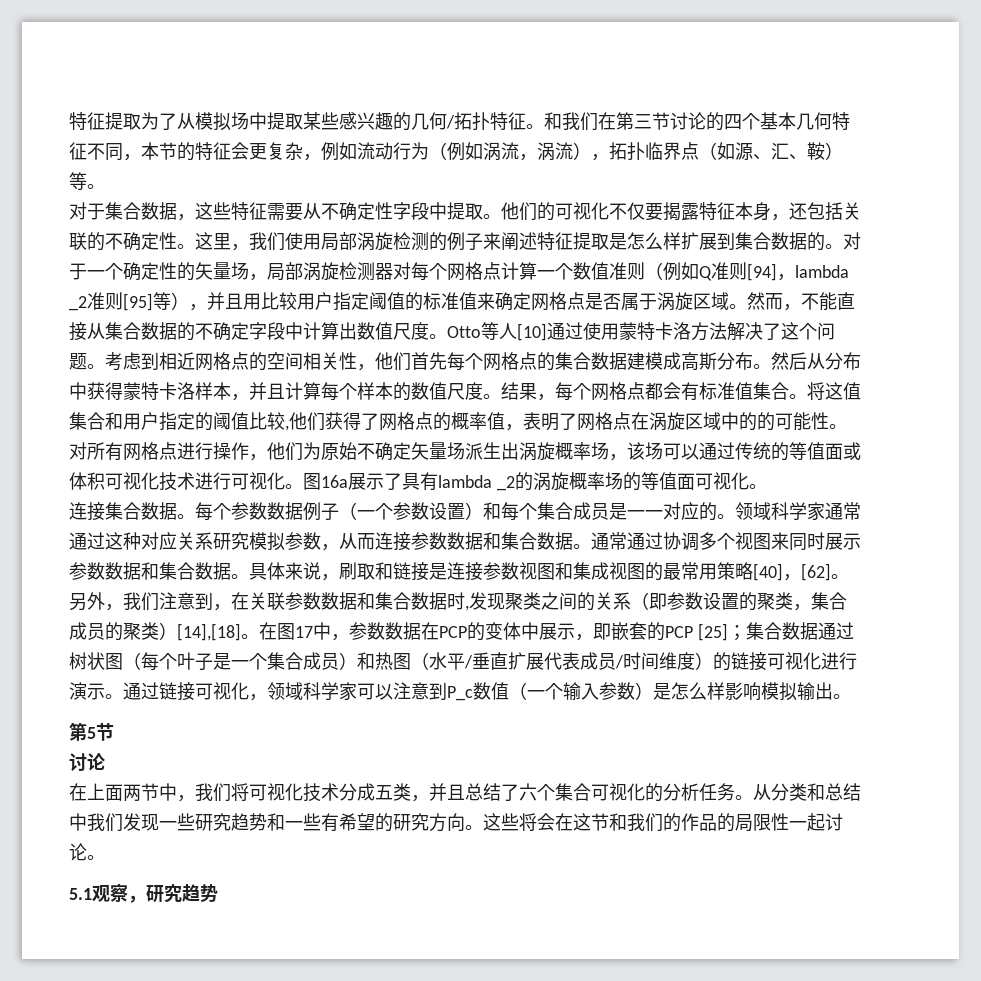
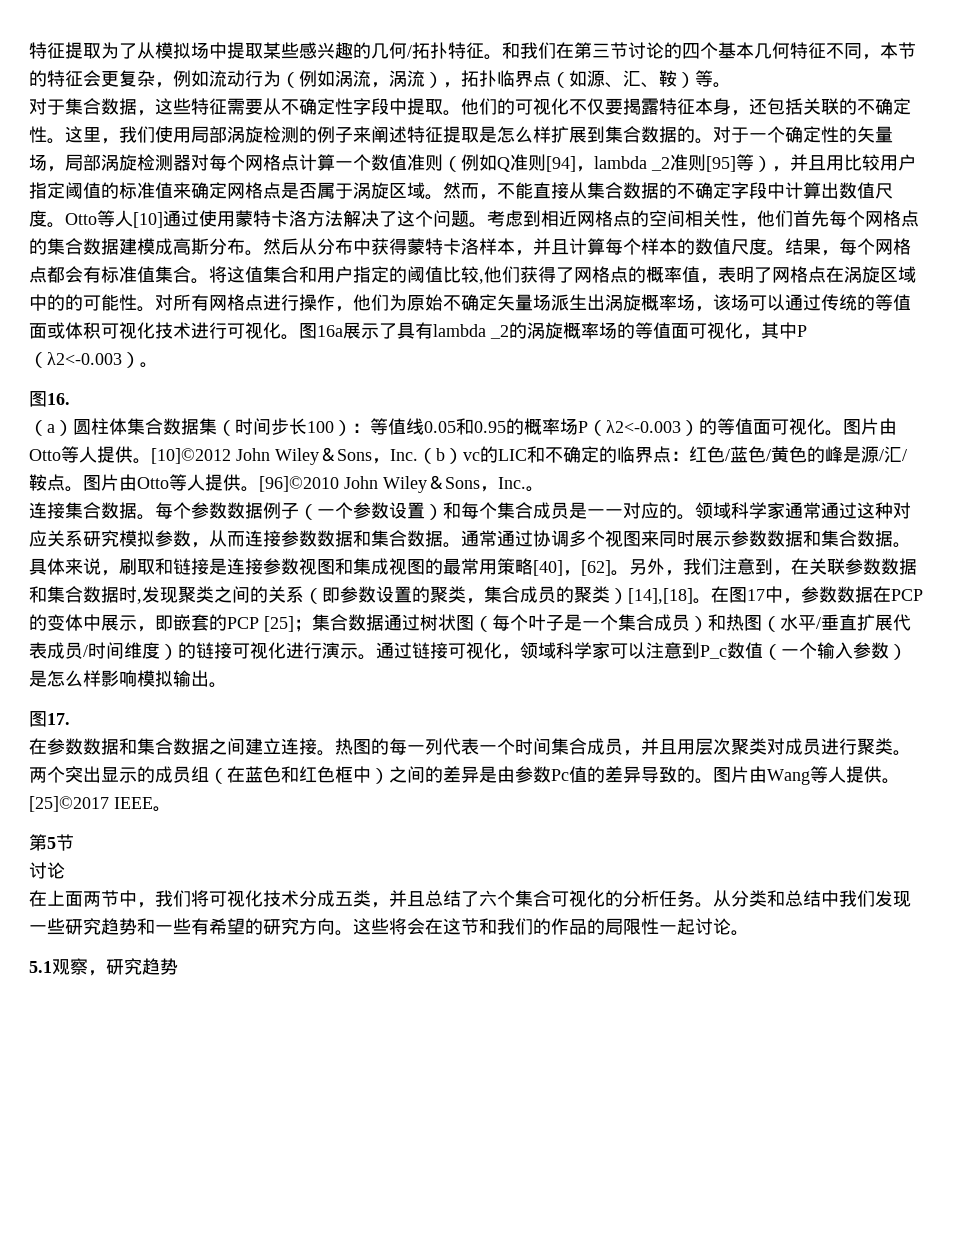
- 图16a展示了具有lambda _2的涡旋概率场的等值面可视化。
+ 图16a展示了具有lambda _2的涡旋概率场的等值面可视化，其中P（λ2<-0.003）。
+ 图16.
+ （a）圆柱体集合数据集（时间步长100）：等值线0.05和0.95的概率场P（λ2<-0.003）的等值面可视化。图片由Otto等人提供。[10]©2012 John Wiley＆Sons，Inc.（b）vc的LIC和不确定的临界点：红色/蓝色/黄色的峰是源/汇/鞍点。图片由Otto等人提供。[96]©2010 John Wiley＆Sons，Inc.。
+ 图17.
+ 在参数数据和集合数据之间建立连接。热图的每一列代表一个时间集合成员，并且用层次聚类对成员进行聚类。两个突出显示的成员组（在蓝色和红色框中）之间的差异是由参数Pc值的差异导致的。图片由Wang等人提供。[25]©2017 IEEE。

